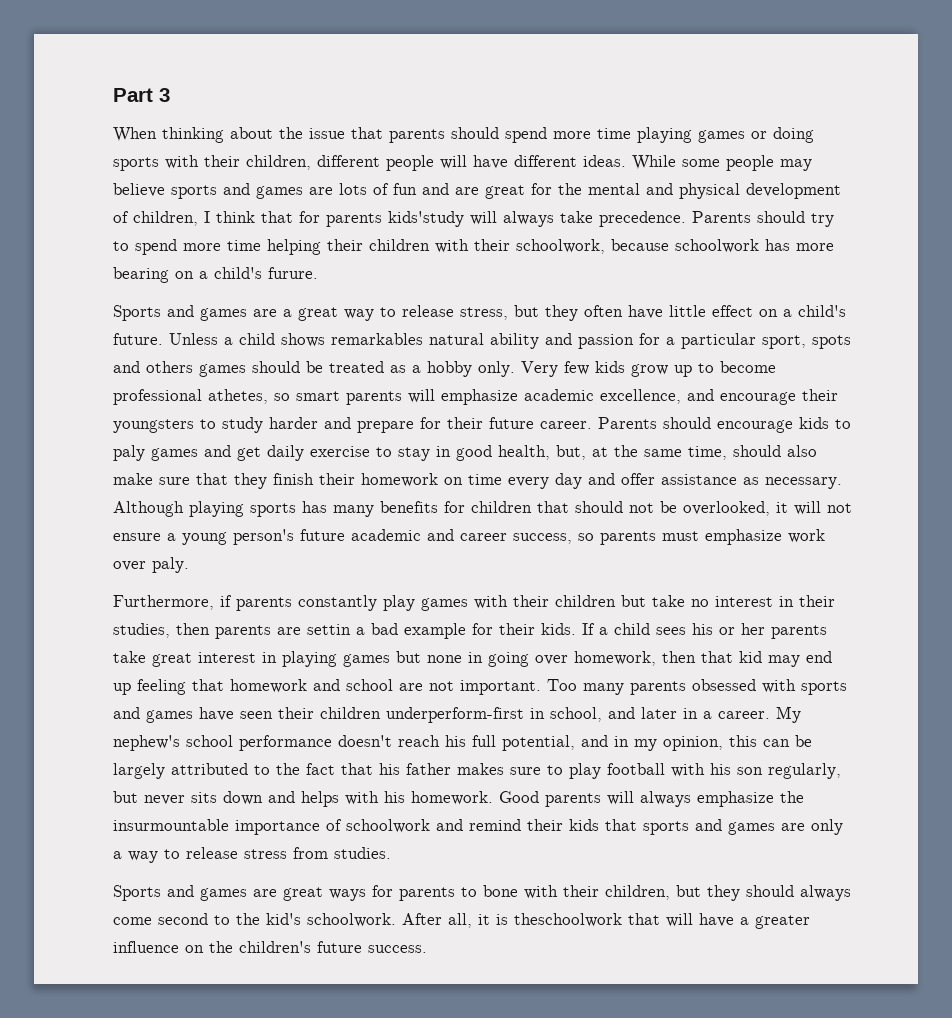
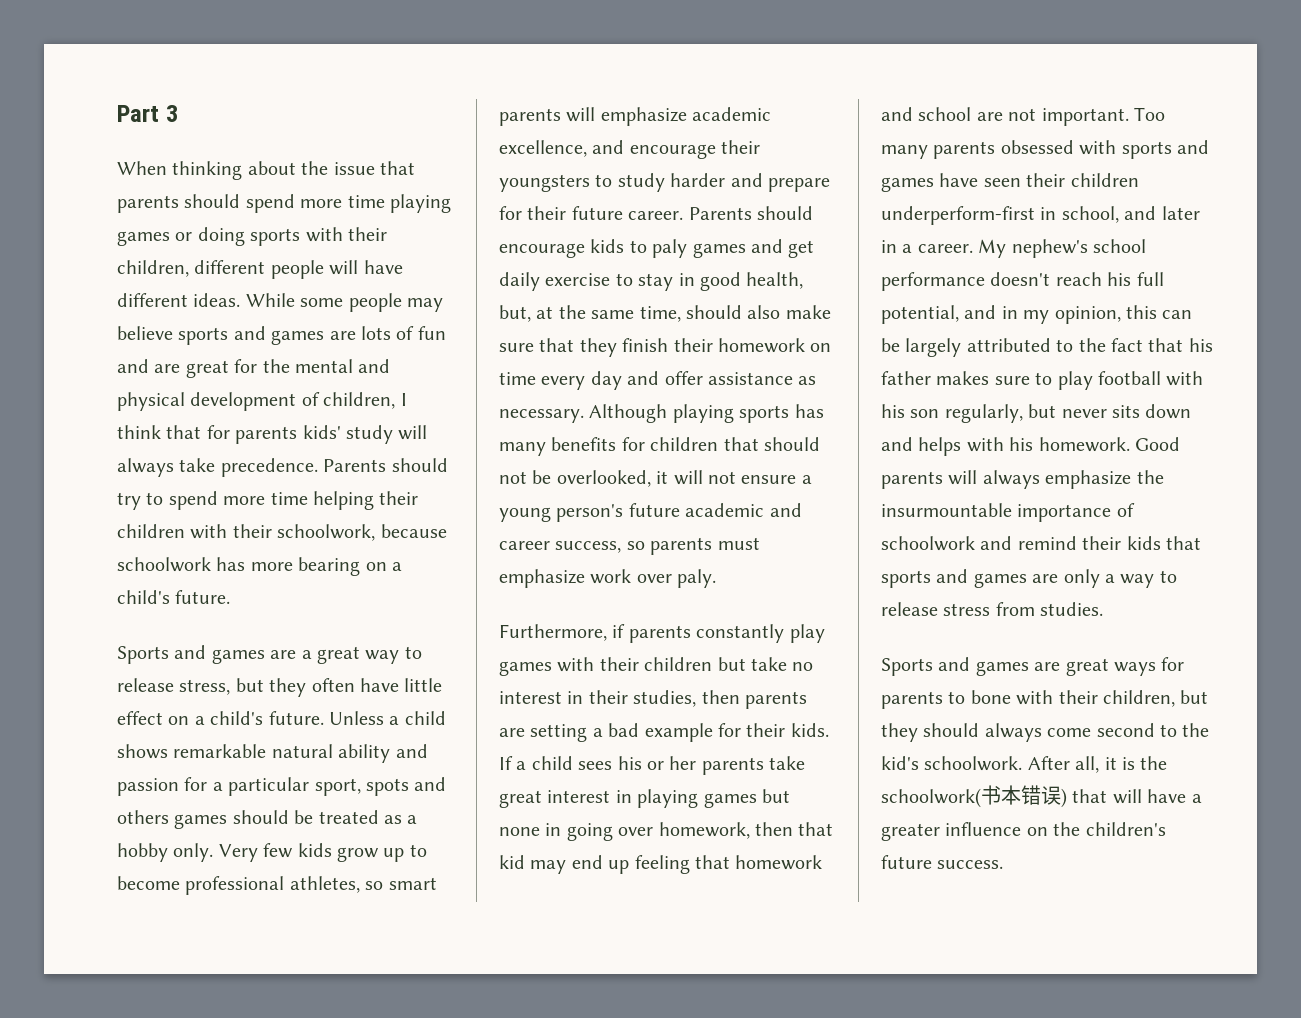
- While some people may believe sports and games are lots of fun and are great for the mental and physical development of children, I think that for parents kids'study will always take precedence.
+ While some people may believe sports and games are lots of fun and are great for the mental and physical development of children, I think that for parents kids' study will always take precedence.
- Parents should try to spend more time helping their children with their schoolwork, because schoolwork has more bearing on a child's furure.
+ Parents should try to spend more time helping their children with their schoolwork, because schoolwork has more bearing on a child's future.
- Unless a child shows remarkables natural ability and passion for a particular sport, spots and others games should be treated as a hobby only.
+ Unless a child shows remarkable natural ability and passion for a particular sport, spots and others games should be treated as a hobby only.
- Very few kids grow up to become professional athetes, so smart parents will emphasize academic excellence, and encourage their youngsters to study harder and prepare for their future career.
+ Very few kids grow up to become professional athletes, so smart parents will emphasize academic excellence, and encourage their youngsters to study harder and prepare for their future career.
- Furthermore, if parents constantly play games with their children but take no interest in their studies, then parents are settin a bad example for their kids.
+ Furthermore, if parents constantly play games with their children but take no interest in their studies, then parents are setting a bad example for their kids.
- After all, it is theschoolwork that will have a greater influence on the children's future success.
+ After all, it is the schoolwork(书本错误) that will have a greater influence on the children's future success.

